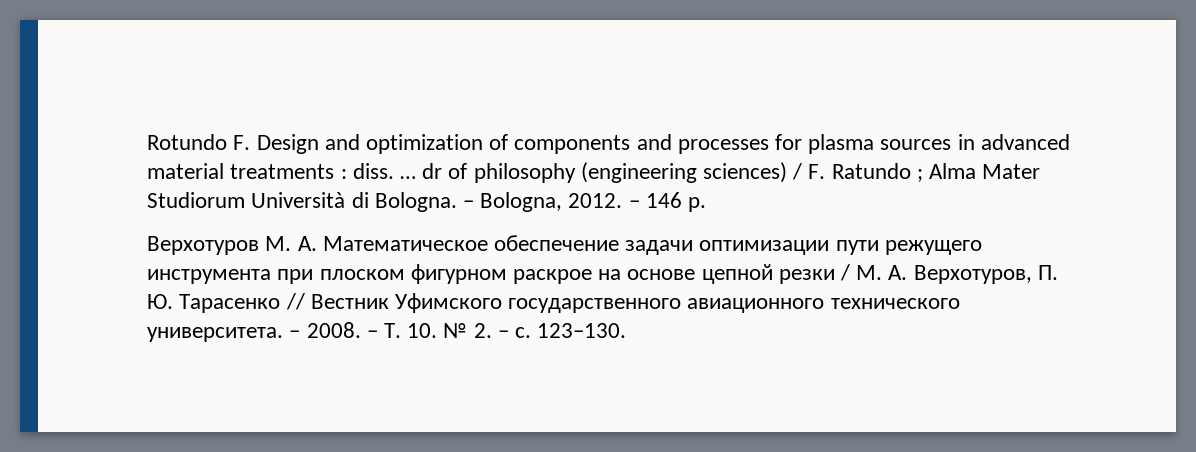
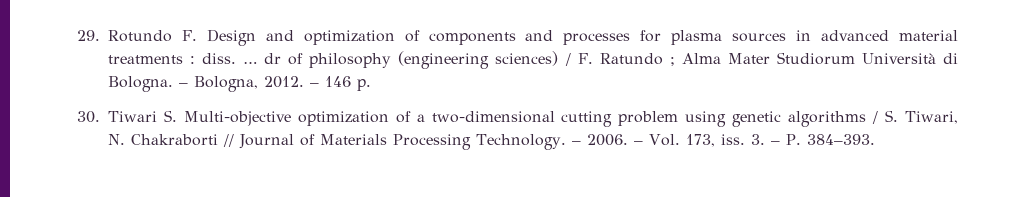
- Rotundo F. Design and optimization of components and processes for plasma sources in advanced material treatments : diss.
+ 29. Rotundo F. Design and optimization of components and processes for plasma sources in advanced material treatments : diss.
- Верхотуров М. А. Математическое обеспечение задачи оптимизации пути режущего инструмента при плоском фигурном раскрое на основе цепной резки / М. А. Верхотуров, П. Ю. Тарасенко // Вестник Уфимского государственного авиационного технического университета. – 2008. – Т. 10. № 2. – c. 123–130.
+ 30. Tiwari S. Multi-objective optimization of a two-dimensional cutting problem using genetic algorithms / S. Tiwari, N. Chakraborti // Journal of Materials Processing Technology. – 2006. – Vol. 173, iss. 3. – P. 384–393.

